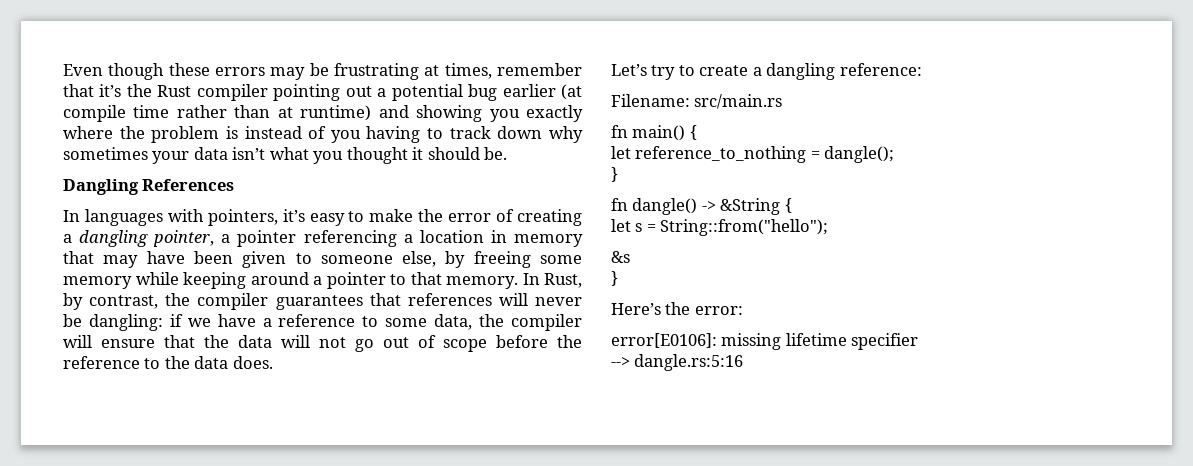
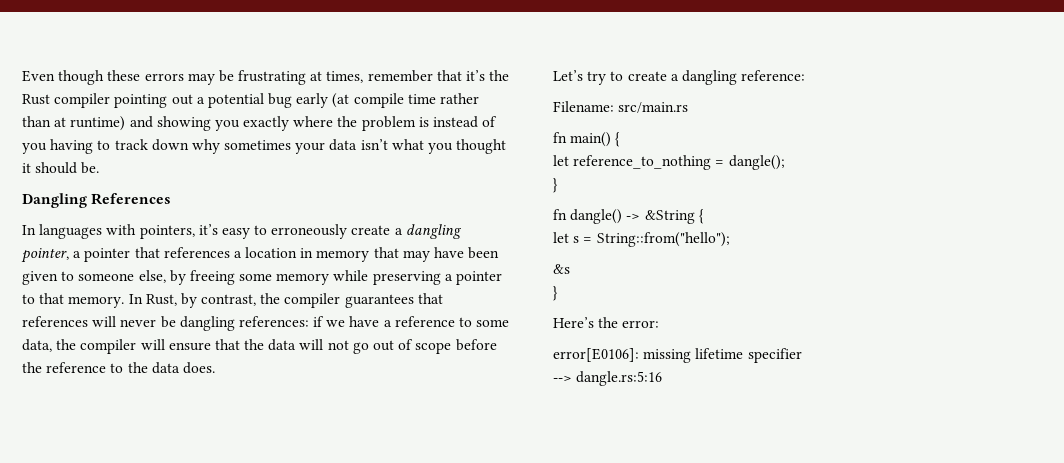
- Even though these errors may be frustrating at times, remember that it’s the Rust compiler pointing out a potential bug earlier (at compile time rather than at runtime) and showing you exactly where the problem is instead of you having to track down why sometimes your data isn’t what you thought it should be.
+ Even though these errors may be frustrating at times, remember that it’s the Rust compiler pointing out a potential bug early (at compile time rather than at runtime) and showing you exactly where the problem is instead of you having to track down why sometimes your data isn’t what you thought it should be.
- In languages with pointers, it’s easy to make the error of creating a dangling pointer, a pointer referencing a location in memory that may have been given to someone else, by freeing some memory while keeping around a pointer to that memory.
+ In languages with pointers, it’s easy to erroneously create a dangling pointer, a pointer that references a location in memory that may have been given to someone else, by freeing some memory while preserving a pointer to that memory.
- In Rust, by contrast, the compiler guarantees that references will never be dangling: if we have a reference to some data, the compiler will ensure that the data will not go out of scope before the reference to the data does.
+ In Rust, by contrast, the compiler guarantees that references will never be dangling references: if we have a reference to some data, the compiler will ensure that the data will not go out of scope before the reference to the data does.

